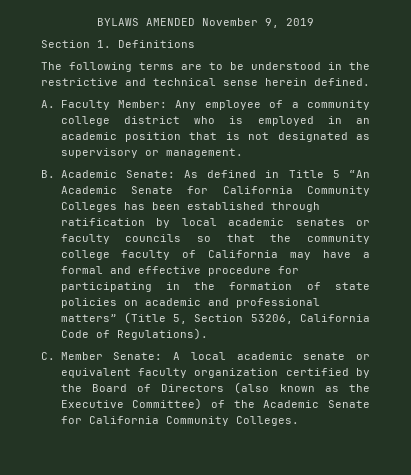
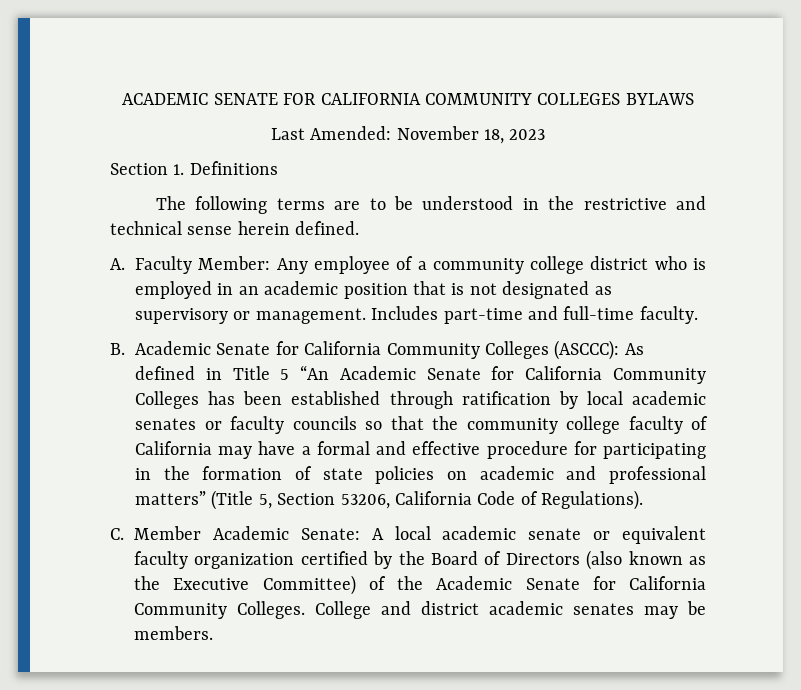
- BYLAWS AMENDED November 9, 2019
+ ACADEMIC SENATE FOR CALIFORNIA COMMUNITY COLLEGES BYLAWS
+ Last Amended: November 18, 2023
- Any employee of a community college district who is employed in an academic position that is not designated as supervisory or management.
- B. Academic Senate:
+ Any employee of a community college district who is employed in an academic position that is not designated as supervisory or management. Includes part-time and full-time faculty.
+ B. Academic Senate for California Community Colleges (ASCCC):
- C. Member Senate: A local academic senate or equivalent faculty organization certified by the Board of Directors (also known as the Executive Committee) of the Academic Senate for California Community Colleges.
+ C. Member Academic Senate: A local academic senate or equivalent faculty organization certified by the Board of Directors (also known as the Executive Committee) of the Academic Senate for California Community Colleges.
+ College and district academic senates may be members.

